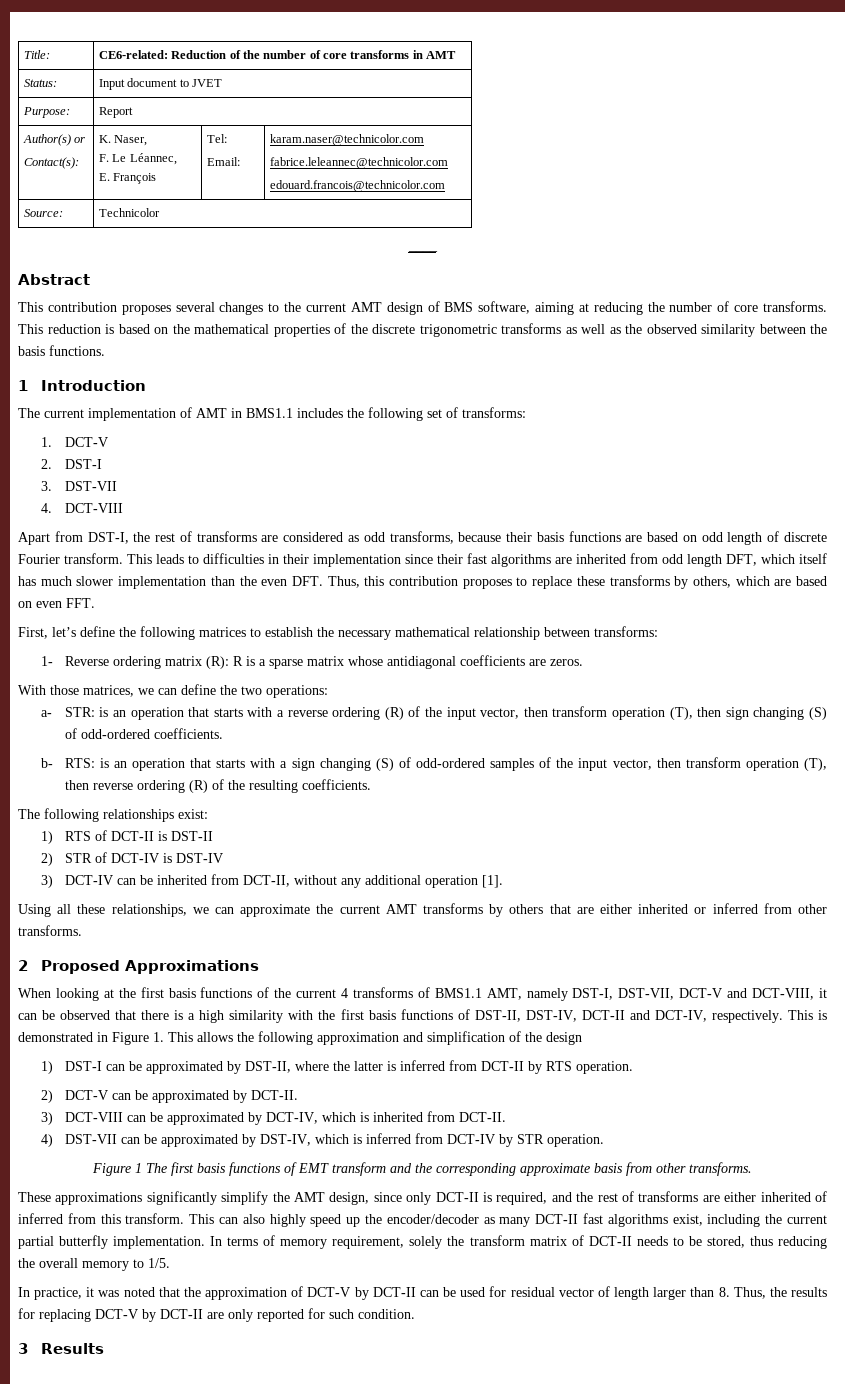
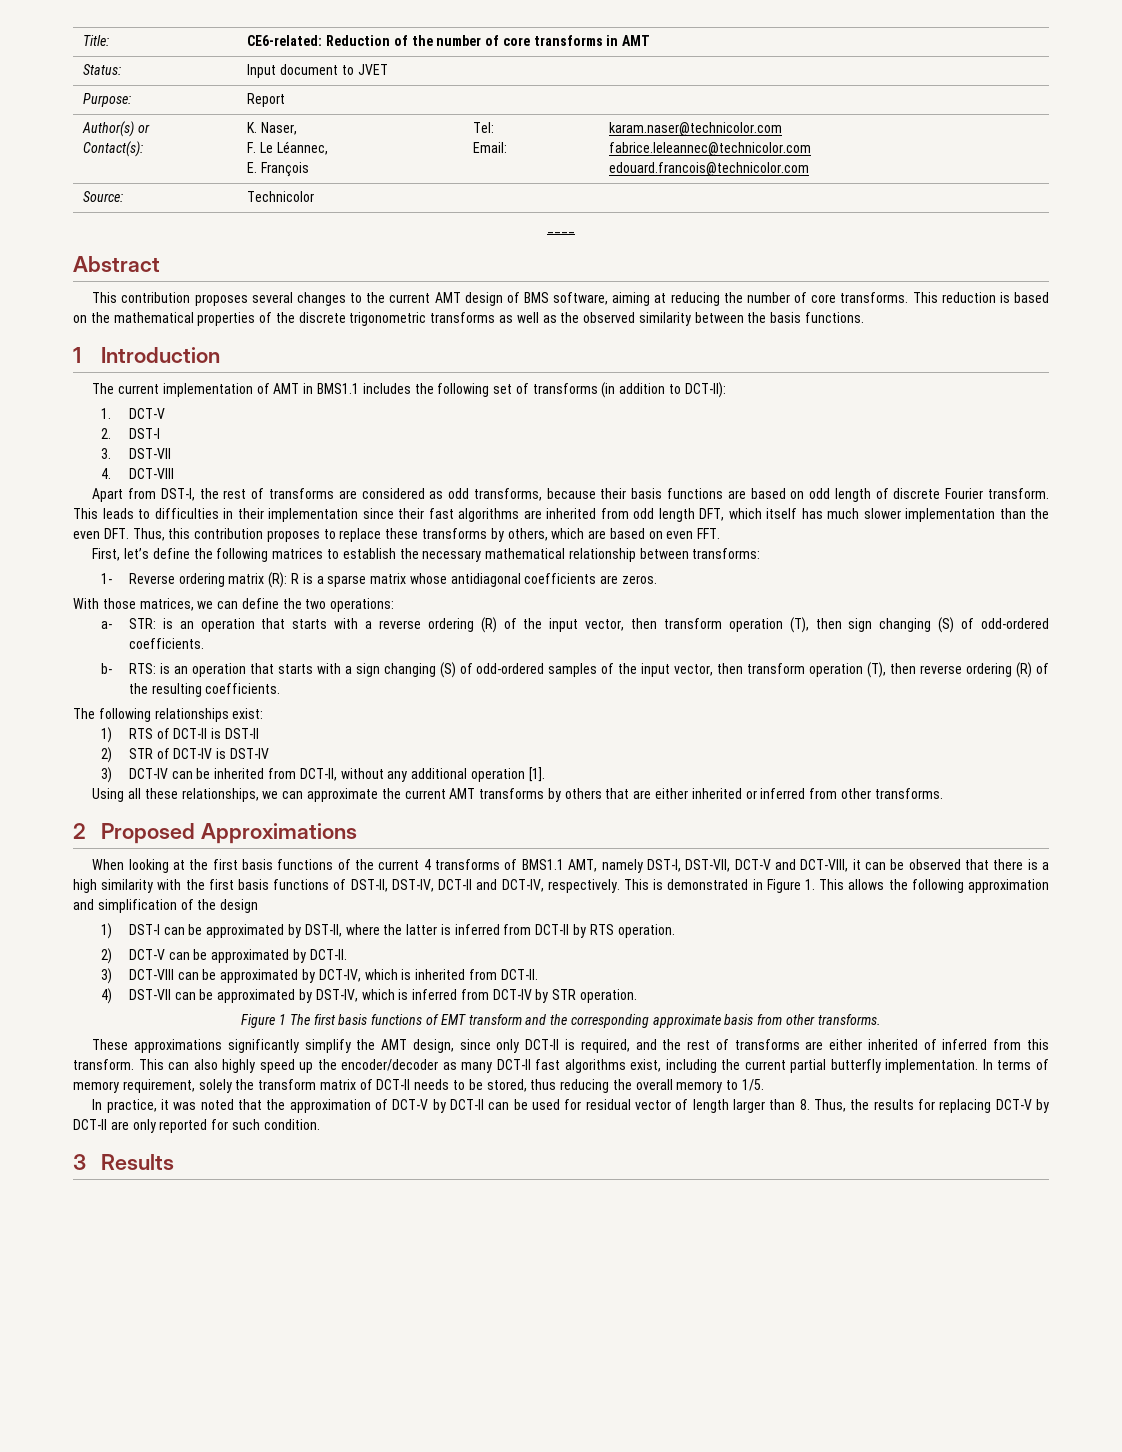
- The current implementation of AMT in BMS1.1 includes the following set of transforms:
+ The current implementation of AMT in BMS1.1 includes the following set of transforms (in addition to DCT-II):

